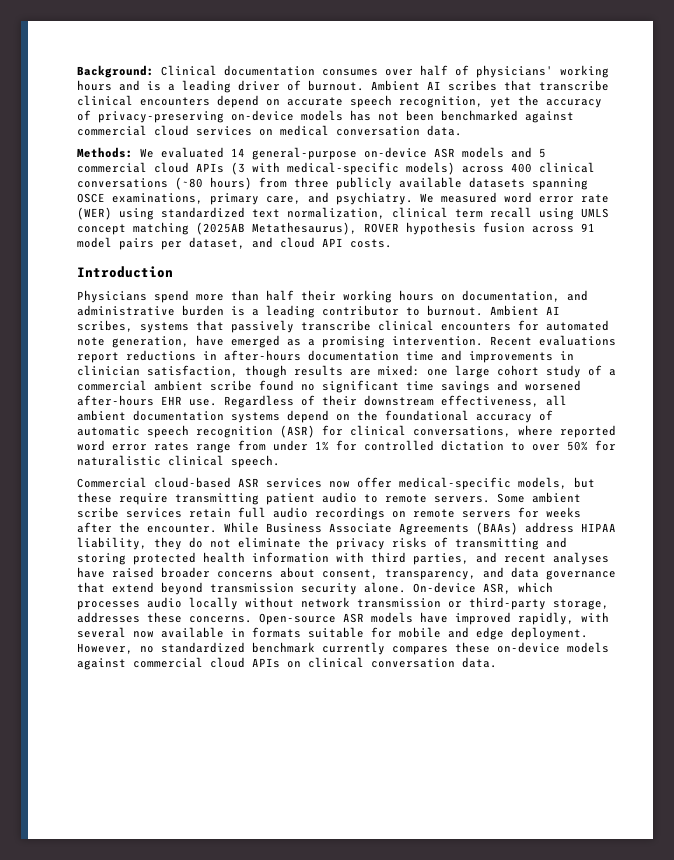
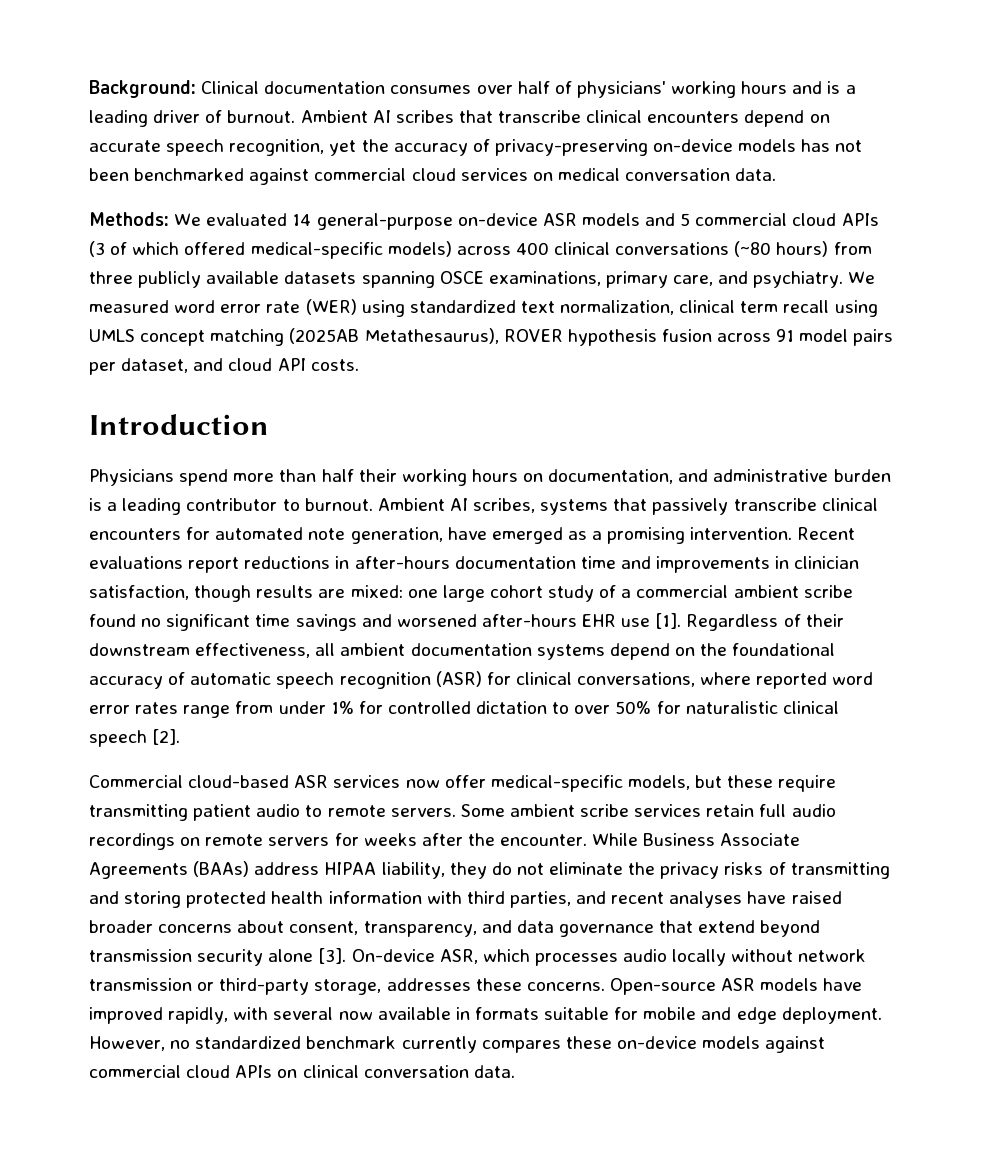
- Methods: We evaluated 14 general-purpose on-device ASR models and 5 commercial cloud APIs (3 with medical-specific models) across 400 clinical conversations (~80 hours) from three publicly available datasets spanning OSCE examinations, primary care, and psychiatry.
+ Methods: We evaluated 14 general-purpose on-device ASR models and 5 commercial cloud APIs (3 of which offered medical-specific models) across 400 clinical conversations (~80 hours) from three publicly available datasets spanning OSCE examinations, primary care, and psychiatry.
- Recent evaluations report reductions in after-hours documentation time and improvements in clinician satisfaction, though results are mixed: one large cohort study of a commercial ambient scribe found no significant time savings and worsened after-hours EHR use.
+ Recent evaluations report reductions in after-hours documentation time and improvements in clinician satisfaction, though results are mixed: one large cohort study of a commercial ambient scribe found no significant time savings and worsened after-hours EHR use [1].
- Regardless of their downstream effectiveness, all ambient documentation systems depend on the foundational accuracy of automatic speech recognition (ASR) for clinical conversations, where reported word error rates range from under 1% for controlled dictation to over 50% for naturalistic clinical speech.
+ Regardless of their downstream effectiveness, all ambient documentation systems depend on the foundational accuracy of automatic speech recognition (ASR) for clinical conversations, where reported word error rates range from under 1% for controlled dictation to over 50% for naturalistic clinical speech [2].
- While Business Associate Agreements (BAAs) address HIPAA liability, they do not eliminate the privacy risks of transmitting and storing protected health information with third parties, and recent analyses have raised broader concerns about consent, transparency, and data governance that extend beyond transmission security alone.
+ While Business Associate Agreements (BAAs) address HIPAA liability, they do not eliminate the privacy risks of transmitting and storing protected health information with third parties, and recent analyses have raised broader concerns about consent, transparency, and data governance that extend beyond transmission security alone [3].

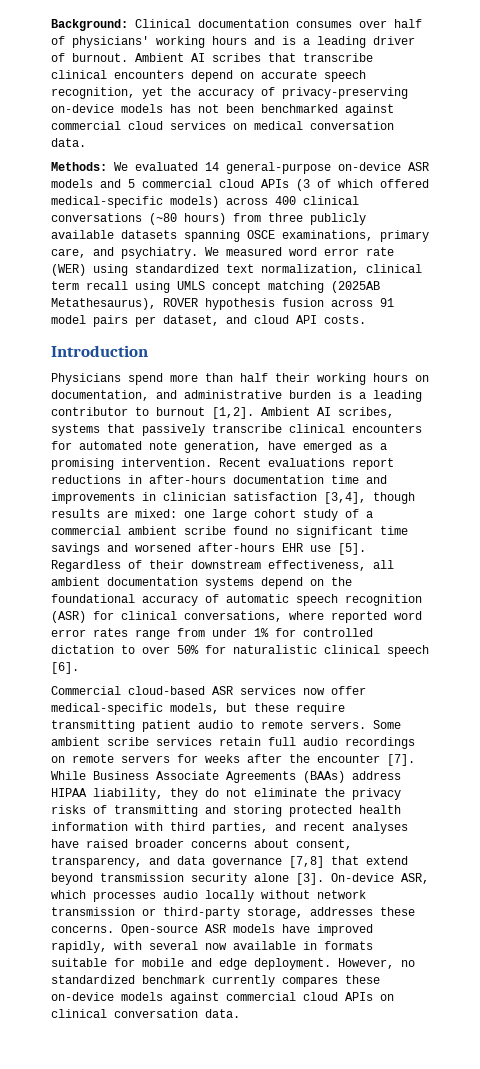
- Physicians spend more than half their working hours on documentation, and administrative burden is a leading contributor to burnout.
+ Physicians spend more than half their working hours on documentation, and administrative burden is a leading contributor to burnout [1,2].
- Recent evaluations report reductions in after-hours documentation time and improvements in clinician satisfaction, though results are mixed: one large cohort study of a commercial ambient scribe found no significant time savings and worsened after-hours EHR use [1].
+ Recent evaluations report reductions in after-hours documentation time and improvements in clinician satisfaction [3,4], though results are mixed: one large cohort study of a commercial ambient scribe found no significant time savings and worsened after-hours EHR use [5].
- Regardless of their downstream effectiveness, all ambient documentation systems depend on the foundational accuracy of automatic speech recognition (ASR) for clinical conversations, where reported word error rates range from under 1% for controlled dictation to over 50% for naturalistic clinical speech [2].
+ Regardless of their downstream effectiveness, all ambient documentation systems depend on the foundational accuracy of automatic speech recognition (ASR) for clinical conversations, where reported word error rates range from under 1% for controlled dictation to over 50% for naturalistic clinical speech [6].
- Some ambient scribe services retain full audio recordings on remote servers for weeks after the encounter.
+ Some ambient scribe services retain full audio recordings on remote servers for weeks after the encounter [7].
- While Business Associate Agreements (BAAs) address HIPAA liability, they do not eliminate the privacy risks of transmitting and storing protected health information with third parties, and recent analyses have raised broader concerns about consent, transparency, and data governance that extend beyond transmission security alone [3].
+ While Business Associate Agreements (BAAs) address HIPAA liability, they do not eliminate the privacy risks of transmitting and storing protected health information with third parties, and recent analyses have raised broader concerns about consent, transparency, and data governance [7,8] that extend beyond transmission security alone [3].

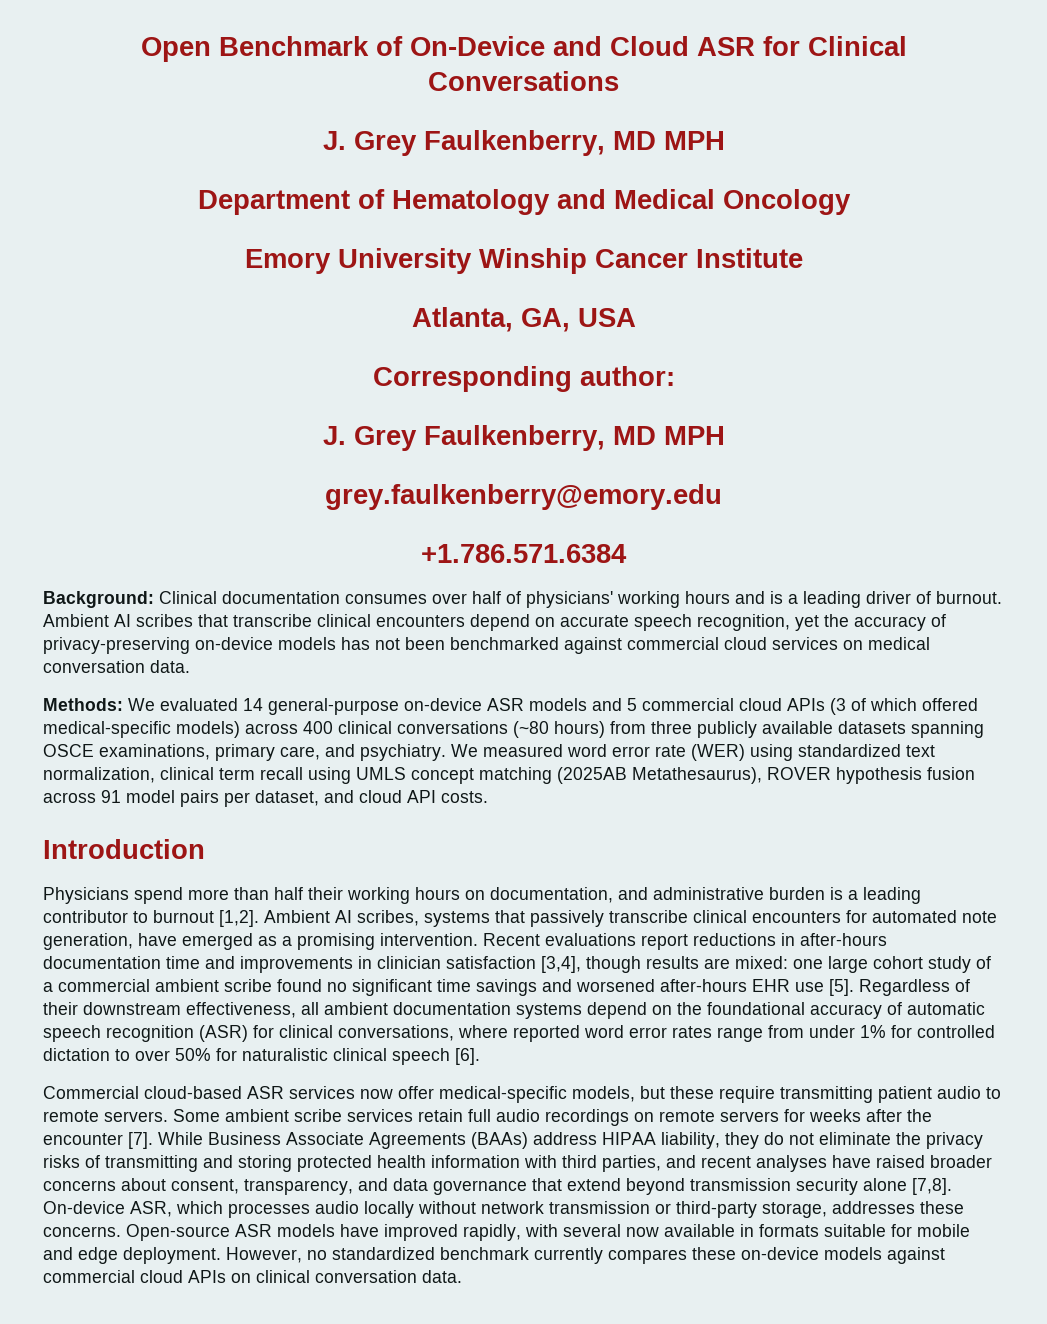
+ Open Benchmark of On-Device and Cloud ASR for Clinical Conversations
+ J. Grey Faulkenberry, MD MPH
+ Department of Hematology and Medical Oncology
+ Emory University Winship Cancer Institute
+ Atlanta, GA, USA
+ Corresponding author:
+ J. Grey Faulkenberry, MD MPH
+ grey.faulkenberry@emory.edu
+ +1.786.571.6384
- While Business Associate Agreements (BAAs) address HIPAA liability, they do not eliminate the privacy risks of transmitting and storing protected health information with third parties, and recent analyses have raised broader concerns about consent, transparency, and data governance [7,8] that extend beyond transmission security alone [3].
+ While Business Associate Agreements (BAAs) address HIPAA liability, they do not eliminate the privacy risks of transmitting and storing protected health information with third parties, and recent analyses have raised broader concerns about consent, transparency, and data governance that extend beyond transmission security alone [7,8].

